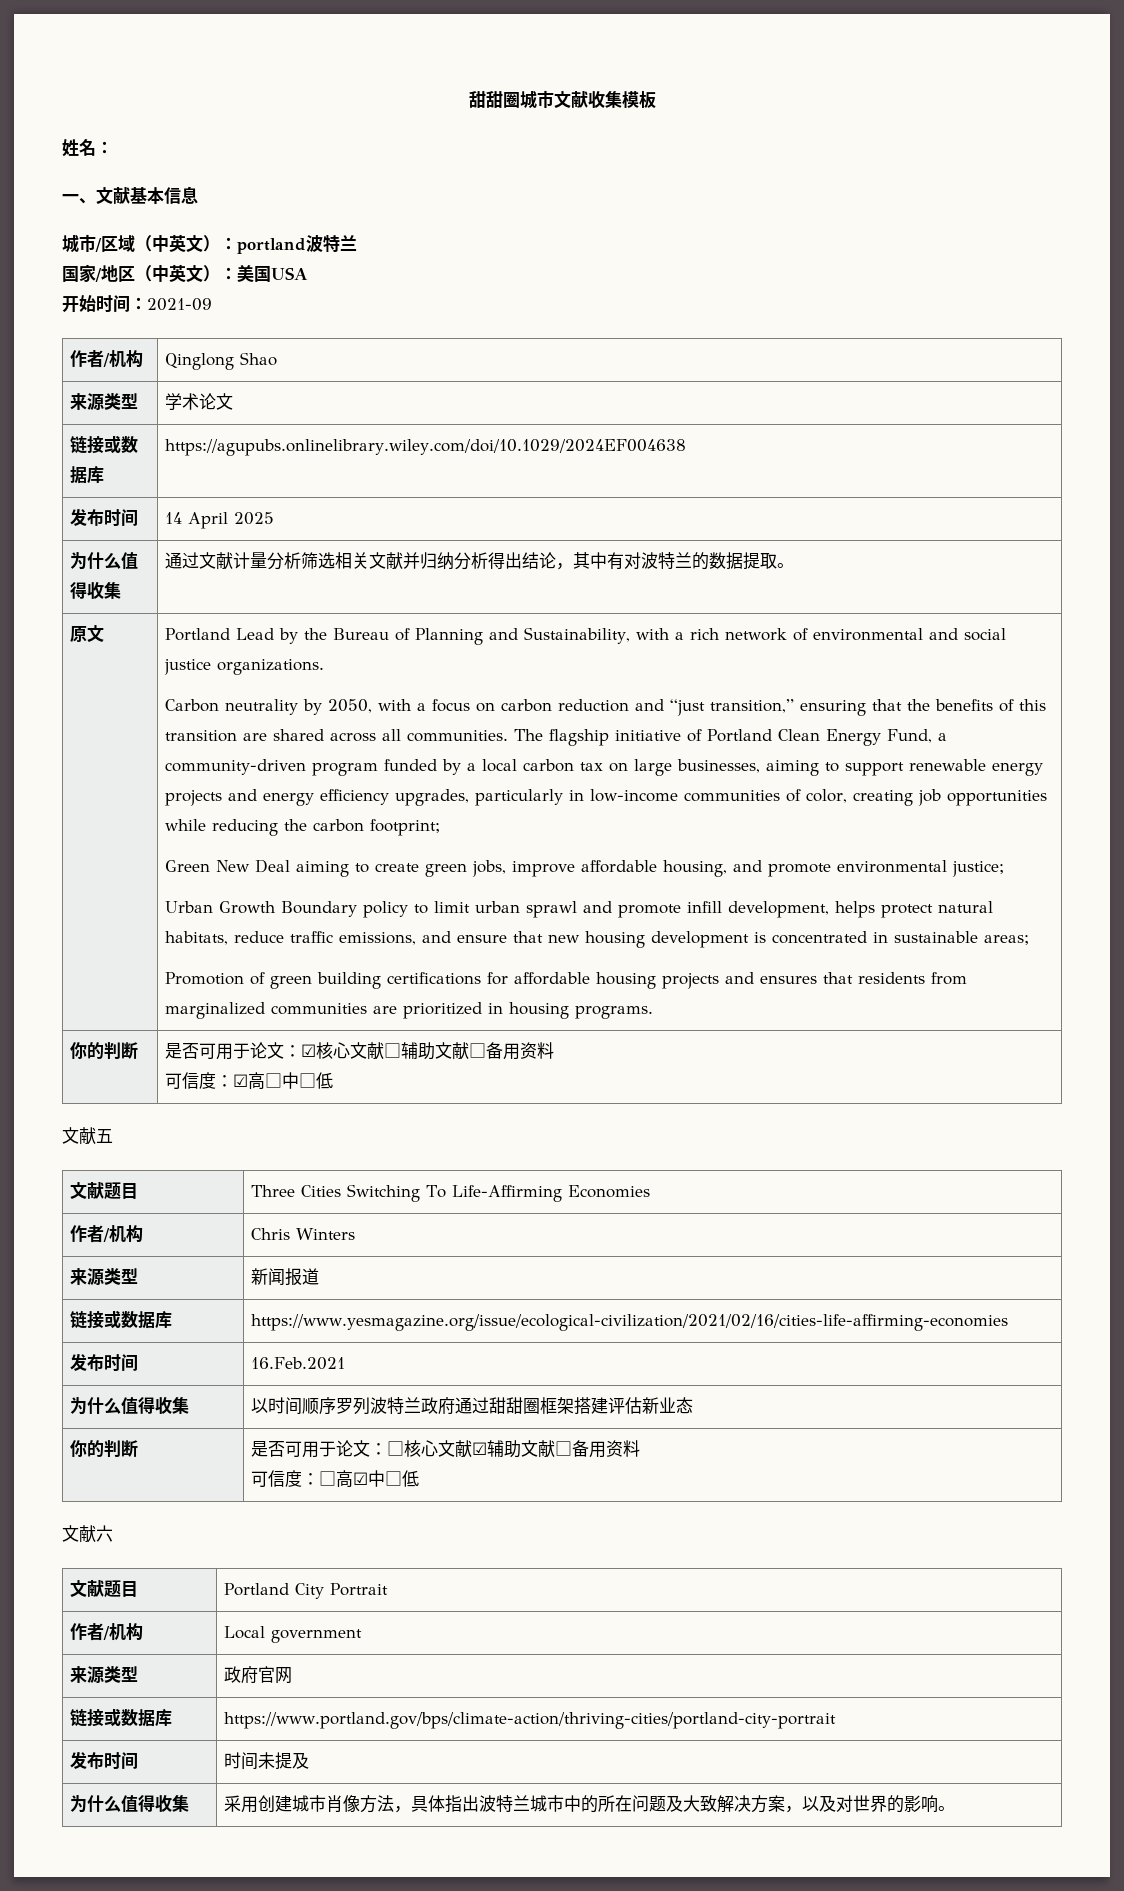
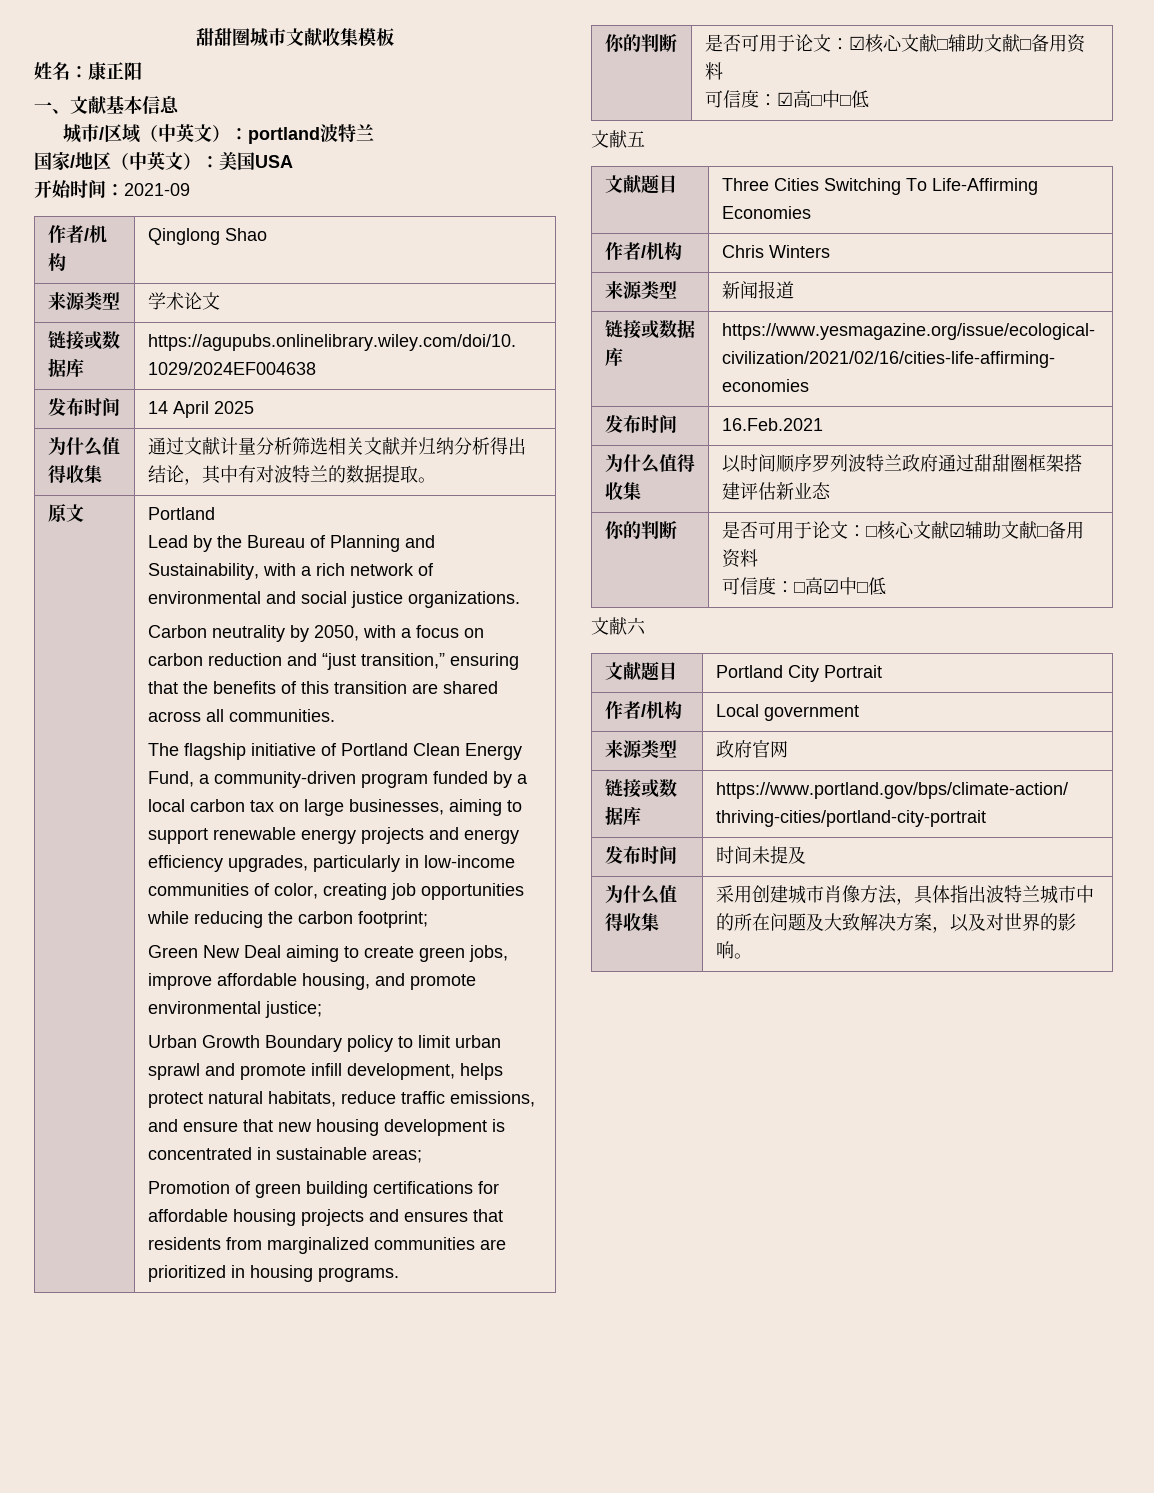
- 姓名：
+ 姓名：康正阳
- 原文 | Portland Lead by the Bureau of Planning and Sustainability, with a rich network of environmental and social justice organizations.
+ 原文 | Portland
+ Lead by the Bureau of Planning and Sustainability, with a rich network of environmental and social justice organizations.
- Carbon neutrality by 2050, with a focus on carbon reduction and “just transition,” ensuring that the benefits of this transition are shared across all communities. The flagship initiative of Portland Clean Energy Fund, a community-driven program funded by a local carbon tax on large businesses, aiming to support renewable energy projects and energy efficiency upgrades, particularly in low-income communities of color, creating job opportunities while reducing the carbon footprint;
+ Carbon neutrality by 2050, with a focus on carbon reduction and “just transition,” ensuring that the benefits of this transition are shared across all communities.
+ The flagship initiative of Portland Clean Energy Fund, a community-driven program funded by a local carbon tax on large businesses, aiming to support renewable energy projects and energy efficiency upgrades, particularly in low-income communities of color, creating job opportunities while reducing the carbon footprint;

